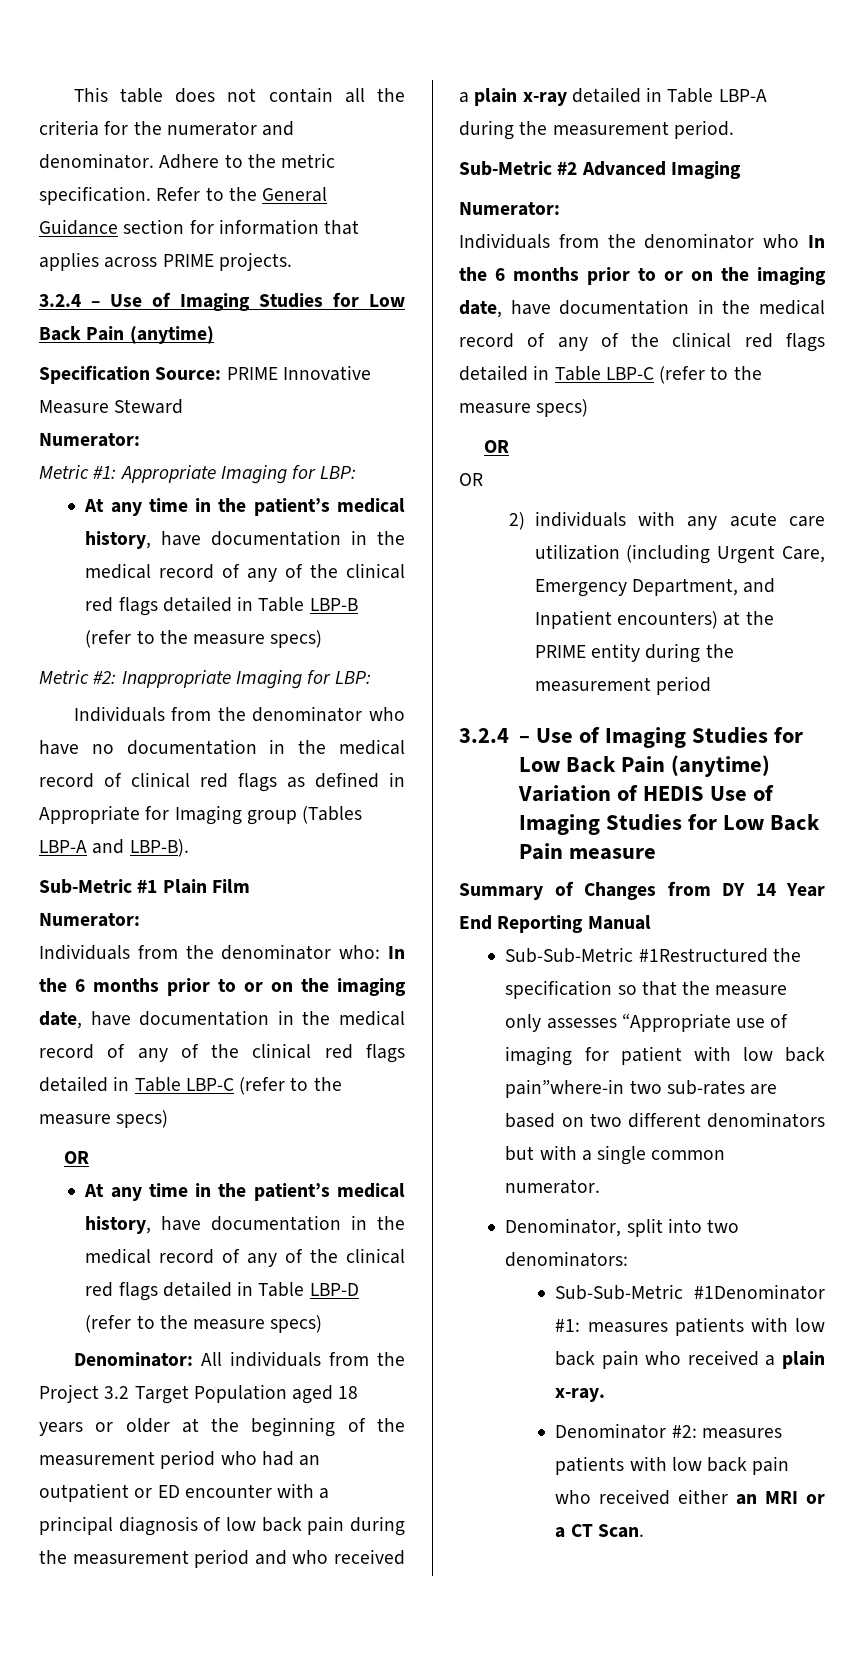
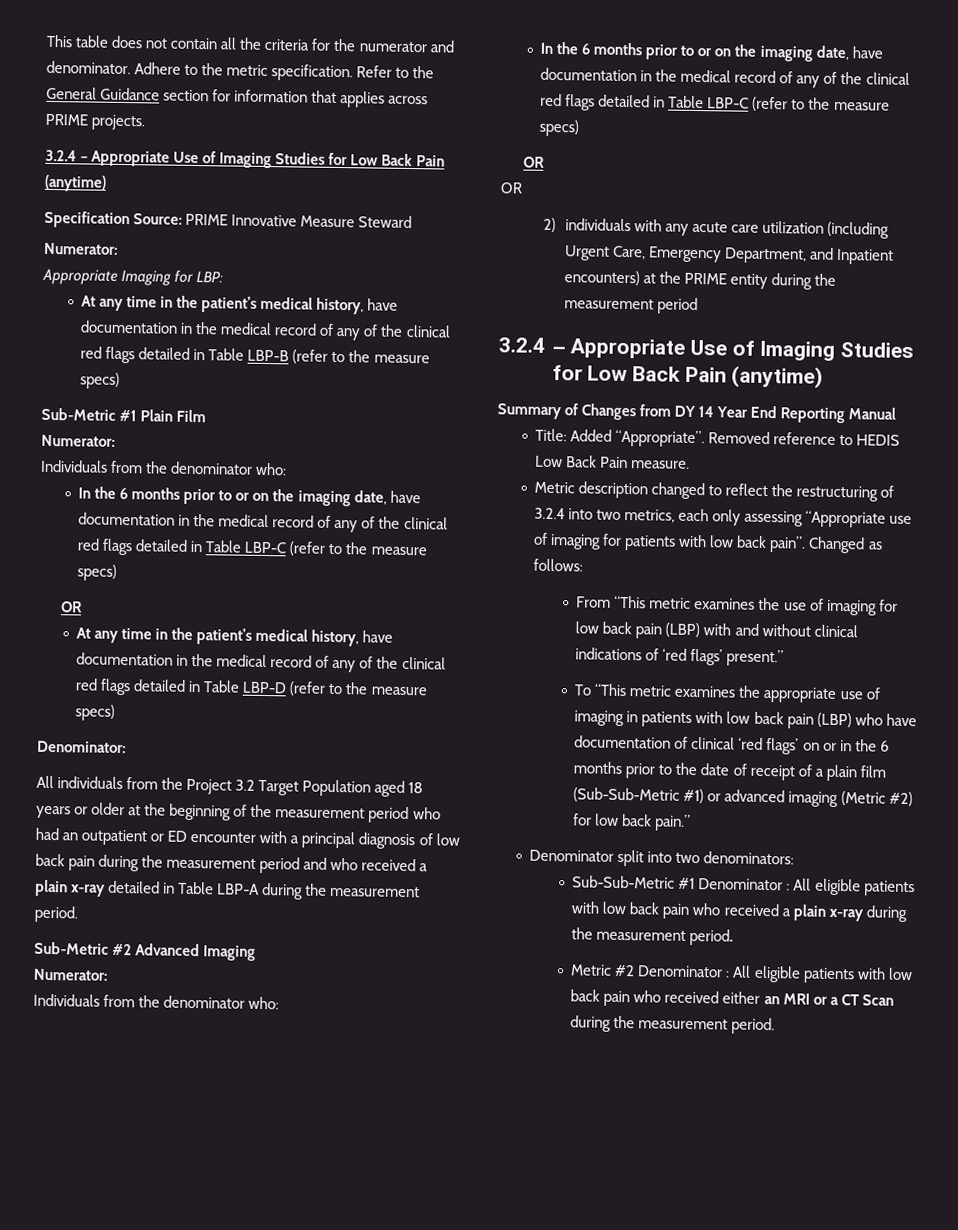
  Refer to the General Guidance section for information that applies across PRIME projects.
- 3.2.4 – Use of Imaging Studies for Low Back Pain (anytime)
+ 3.2.4 – Appropriate Use of Imaging Studies for Low Back Pain (anytime)
- Metric #1: Appropriate Imaging for LBP:
+ Appropriate Imaging for LBP:
- Metric #2: Inappropriate Imaging for LBP:
- Individuals from the denominator who have no documentation in the medical record of clinical red flags as defined in Appropriate for Imaging group (Tables LBP-A and LBP-B).
  Sub-Metric #1 Plain Film
  Numerator:
- Individuals from the denominator who: In the 6 months prior to or on the imaging date, have documentation in the medical record of any of the clinical red flags detailed in Table LBP-C (refer to the measure specs)
+ Individuals from the denominator who:
+ In the 6 months prior to or on the imaging date, have documentation in the medical record of any of the clinical red flags detailed in Table LBP-C (refer to the measure specs)
- Denominator: All individuals from the Project 3.2 Target Population aged 18 years or older at the beginning of the measurement period who had an outpatient or ED encounter with a principal diagnosis of low back pain during the measurement period and who received a plain x-ray detailed in Table LBP-A during the measurement period.
+ Denominator:
+ All individuals from the Project 3.2 Target Population aged 18 years or older at the beginning of the measurement period who had an outpatient or ED encounter with a principal diagnosis of low back pain during the measurement period and who received a plain x-ray detailed in Table LBP-A during the measurement period.
  Sub-Metric #2 Advanced Imaging
  Numerator:
- Individuals from the denominator who In the 6 months prior to or on the imaging date, have documentation in the medical record of any of the clinical red flags detailed in Table LBP-C (refer to the measure specs)
+ Individuals from the denominator who:
+ In the 6 months prior to or on the imaging date, have documentation in the medical record of any of the clinical red flags detailed in Table LBP-C (refer to the measure specs)
  2) individuals with any acute care utilization (including Urgent Care, Emergency Department, and Inpatient encounters) at the PRIME entity during the measurement period
- 3.2.4 – Use of Imaging Studies for Low Back Pain (anytime) Variation of HEDIS Use of Imaging Studies for Low Back Pain measure
+ 3.2.4 – Appropriate Use of Imaging Studies for Low Back Pain (anytime)
- Sub-Sub-Metric #1Restructured the specification so that the measure only assesses “Appropriate use of imaging for patient with low back pain”where-in two sub-rates are based on two different denominators but with a single common numerator.
- Denominator, split into two denominators:
+ Title: Added “Appropriate”. Removed reference to HEDIS Low Back Pain measure.
+ Metric description changed to reflect the restructuring of 3.2.4 into two metrics, each only assessing “Appropriate use of imaging for patients with low back pain”. Changed as follows:
+ From “This metric examines the use of imaging for low back pain (LBP) with and without clinical indications of ‘red flags’ present.”
+ To “This metric examines the appropriate use of imaging in patients with low back pain (LBP) who have documentation of clinical ‘red flags’ on or in the 6 months prior to the date of receipt of a plain film (Sub-Sub-Metric #1) or advanced imaging (Metric #2) for low back pain.”
+ Denominator split into two denominators:
- Sub-Sub-Metric #1Denominator #1: measures patients with low back pain who received a plain x-ray.
- Denominator #2: measures patients with low back pain who received either an MRI or a CT Scan.
+ Sub-Sub-Metric #1 Denominator : All eligible patients with low back pain who received a plain x-ray during the measurement period.
+ Metric #2 Denominator : All eligible patients with low back pain who received either an MRI or a CT Scan during the measurement period.

